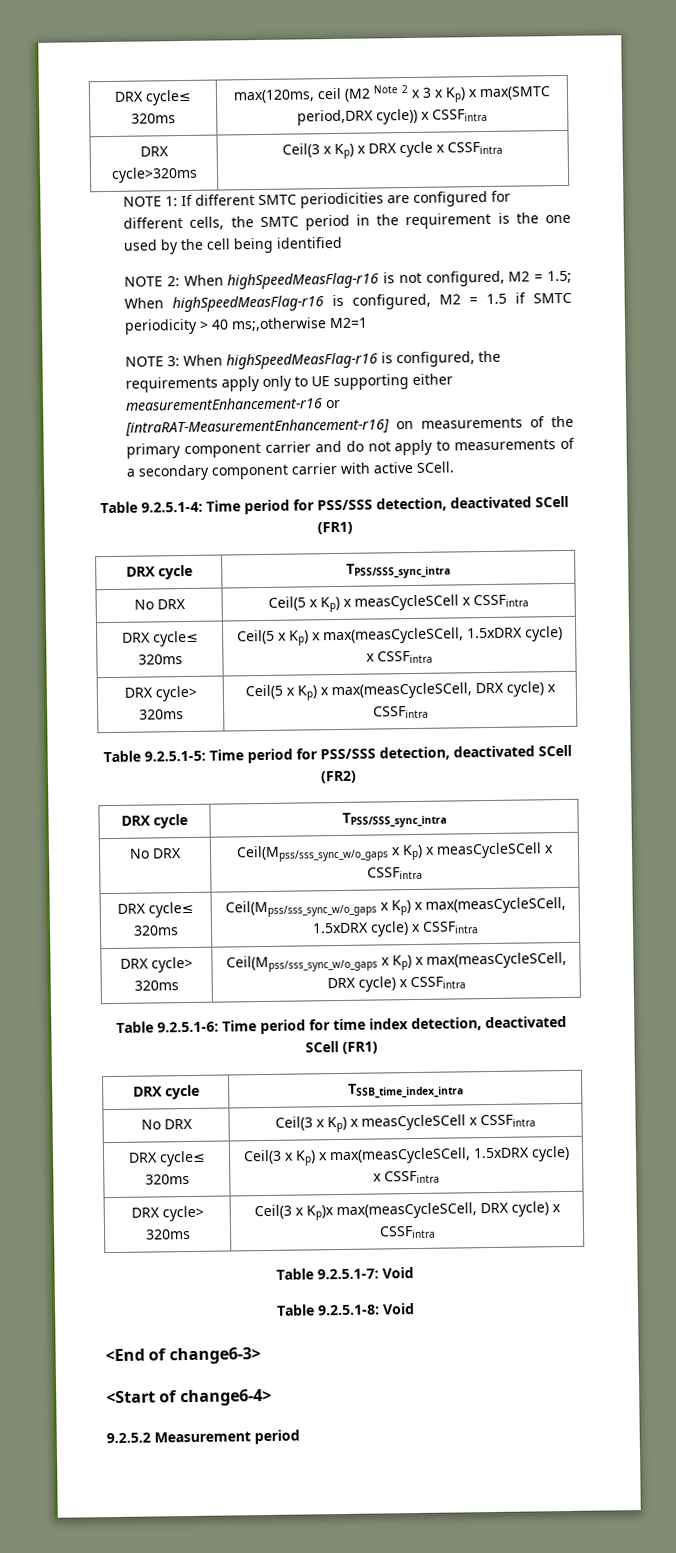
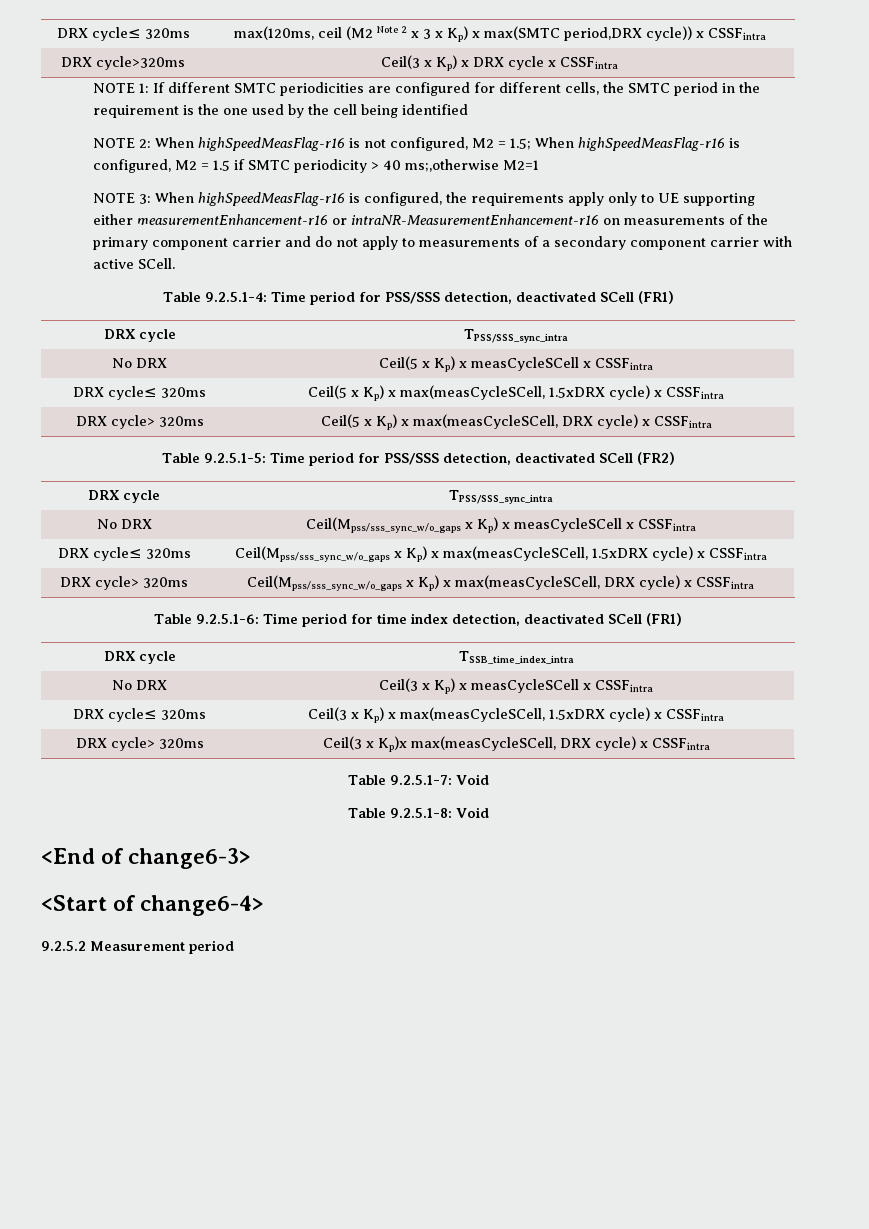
- NOTE 3: When highSpeedMeasFlag-r16 is configured, the requirements apply only to UE supporting either measurementEnhancement-r16 or [intraRAT-MeasurementEnhancement-r16] on measurements of the primary component carrier and do not apply to measurements of a secondary component carrier with active SCell.
+ NOTE 3: When highSpeedMeasFlag-r16 is configured, the requirements apply only to UE supporting either measurementEnhancement-r16 or intraNR-MeasurementEnhancement-r16 on measurements of the primary component carrier and do not apply to measurements of a secondary component carrier with active SCell.

